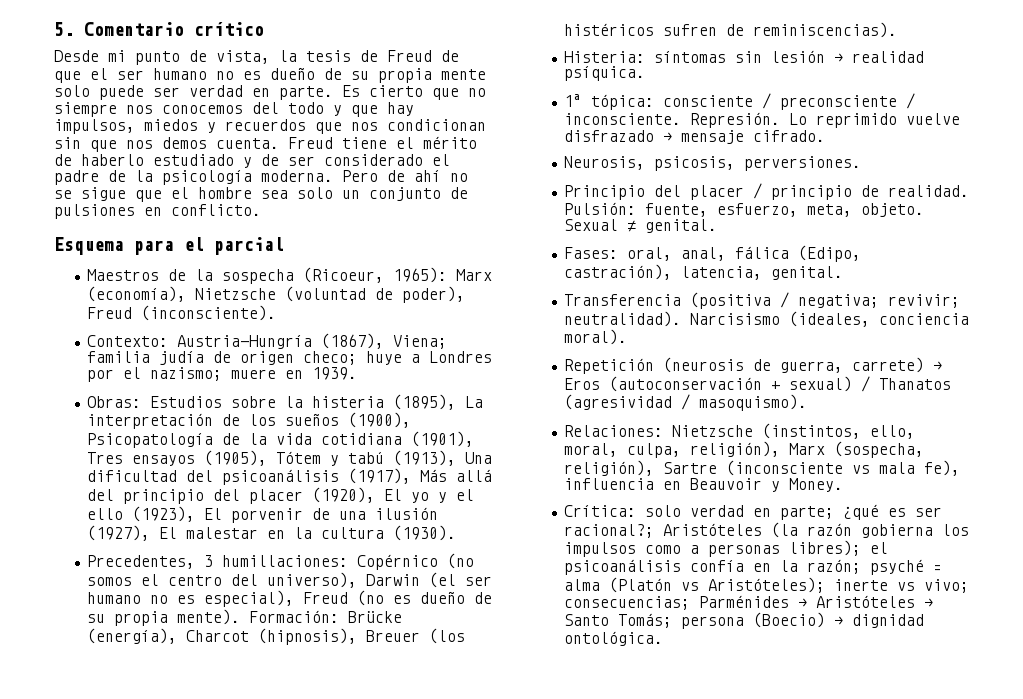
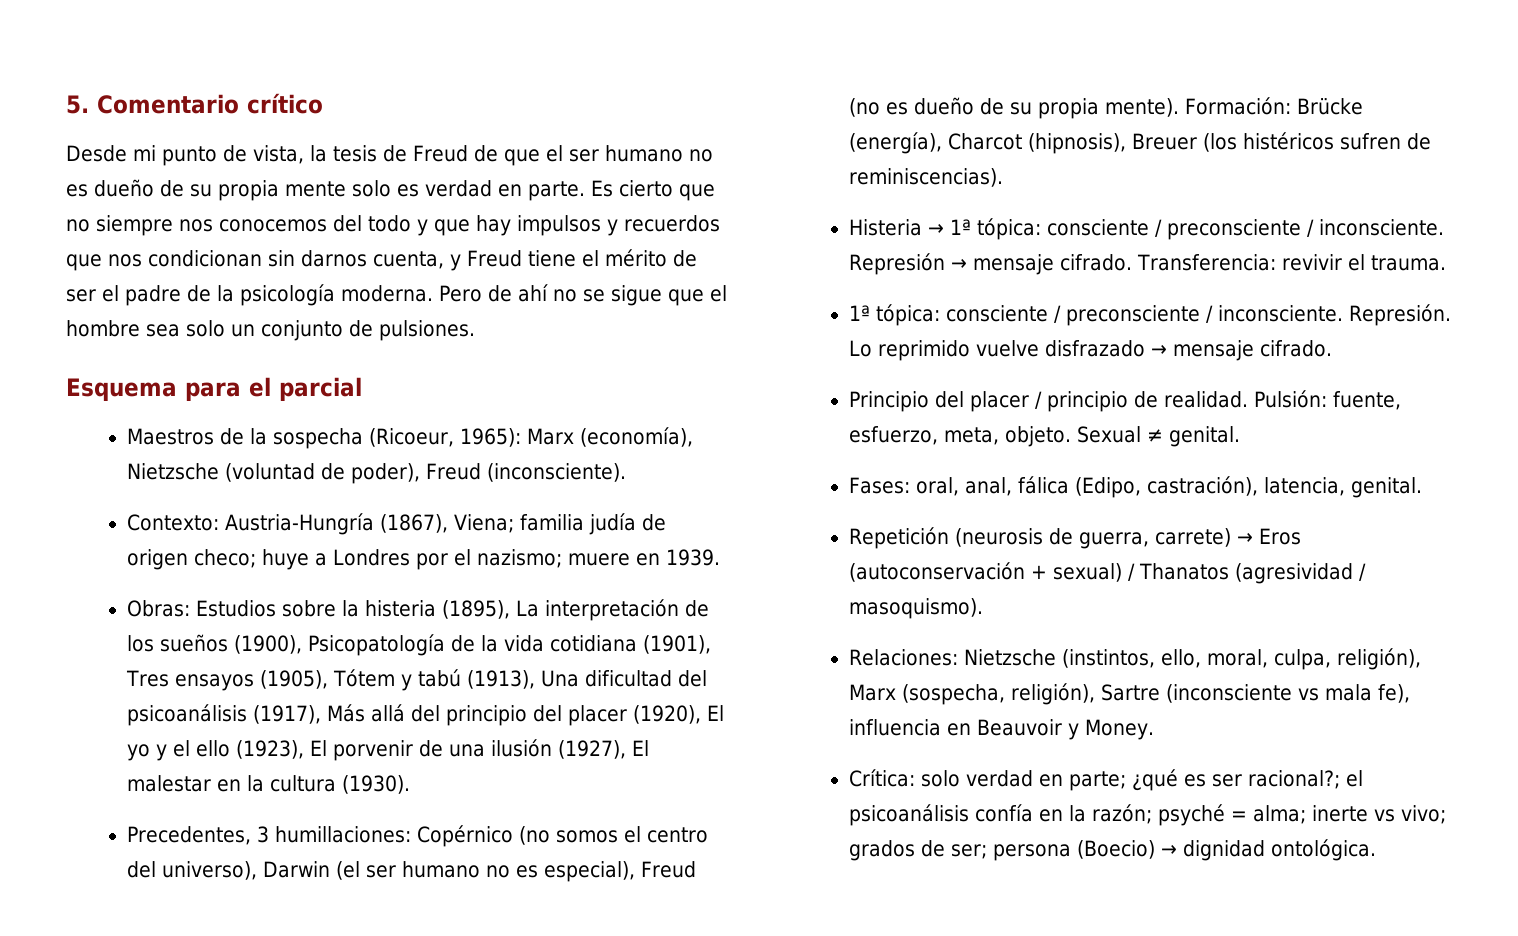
- Desde mi punto de vista, la tesis de Freud de que el ser humano no es dueño de su propia mente solo puede ser verdad en parte.
+ Desde mi punto de vista, la tesis de Freud de que el ser humano no es dueño de su propia mente solo es verdad en parte.
- Es cierto que no siempre nos conocemos del todo y que hay impulsos, miedos y recuerdos que nos condicionan sin que nos demos cuenta. Freud tiene el mérito de haberlo estudiado y de ser considerado el padre de la psicología moderna.
+ Es cierto que no siempre nos conocemos del todo y que hay impulsos y recuerdos que nos condicionan sin darnos cuenta, y Freud tiene el mérito de ser el padre de la psicología moderna.
- Pero de ahí no se sigue que el hombre sea solo un conjunto de pulsiones en conflicto.
+ Pero de ahí no se sigue que el hombre sea solo un conjunto de pulsiones.
- Histeria: síntomas sin lesión → realidad psíquica.
+ Histeria → 1ª tópica: consciente / preconsciente / inconsciente. Represión → mensaje cifrado. Transferencia: revivir el trauma.
- Neurosis, psicosis, perversiones.
- Transferencia (positiva / negativa; revivir; neutralidad). Narcisismo (ideales, conciencia moral).
- Crítica: solo verdad en parte; ¿qué es ser racional?; Aristóteles (la razón gobierna los impulsos como a personas libres); el psicoanálisis confía en la razón; psyché = alma (Platón vs Aristóteles); inerte vs vivo; consecuencias; Parménides → Aristóteles → Santo Tomás; persona (Boecio) → dignidad ontológica.
+ Crítica: solo verdad en parte; ¿qué es ser racional?; el psicoanálisis confía en la razón; psyché = alma; inerte vs vivo; grados de ser; persona (Boecio) → dignidad ontológica.

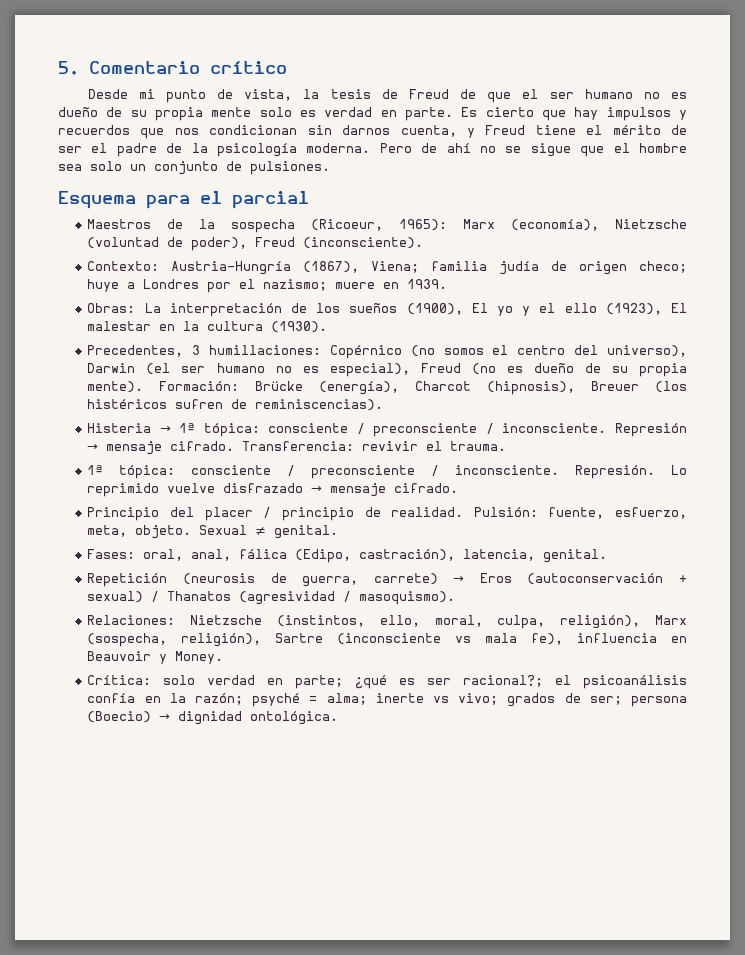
- Es cierto que no siempre nos conocemos del todo y que hay impulsos y recuerdos que nos condicionan sin darnos cuenta, y Freud tiene el mérito de ser el padre de la psicología moderna.
+ Es cierto que hay impulsos y recuerdos que nos condicionan sin darnos cuenta, y Freud tiene el mérito de ser el padre de la psicología moderna.
- Obras: Estudios sobre la histeria (1895), La interpretación de los sueños (1900), Psicopatología de la vida cotidiana (1901), Tres ensayos (1905), Tótem y tabú (1913), Una dificultad del psicoanálisis (1917), Más allá del principio del placer (1920), El yo y el ello (1923), El porvenir de una ilusión (1927), El malestar en la cultura (1930).
+ Obras: La interpretación de los sueños (1900), El yo y el ello (1923), El malestar en la cultura (1930).

